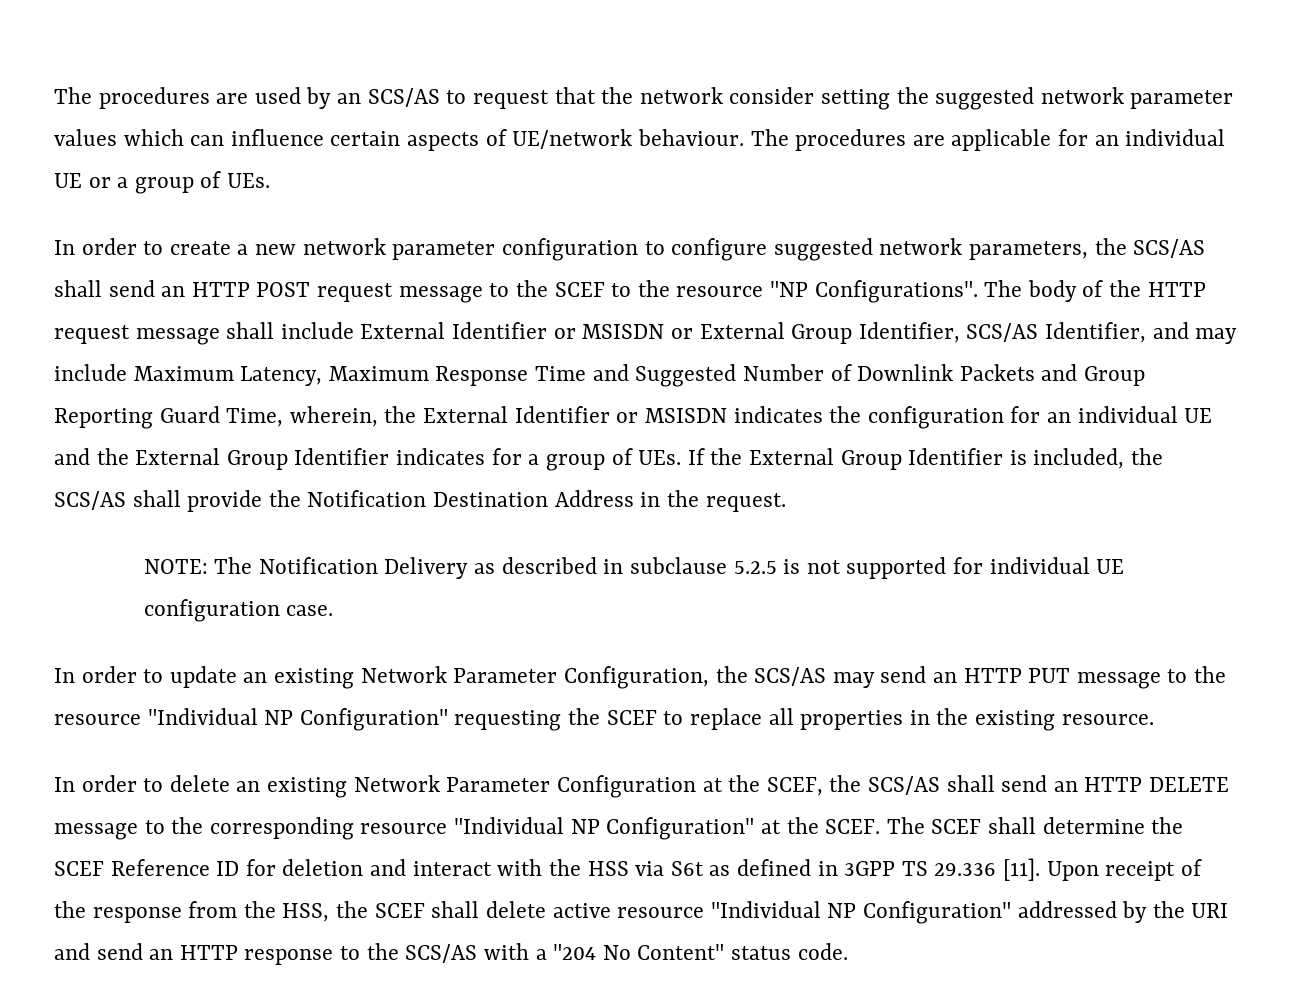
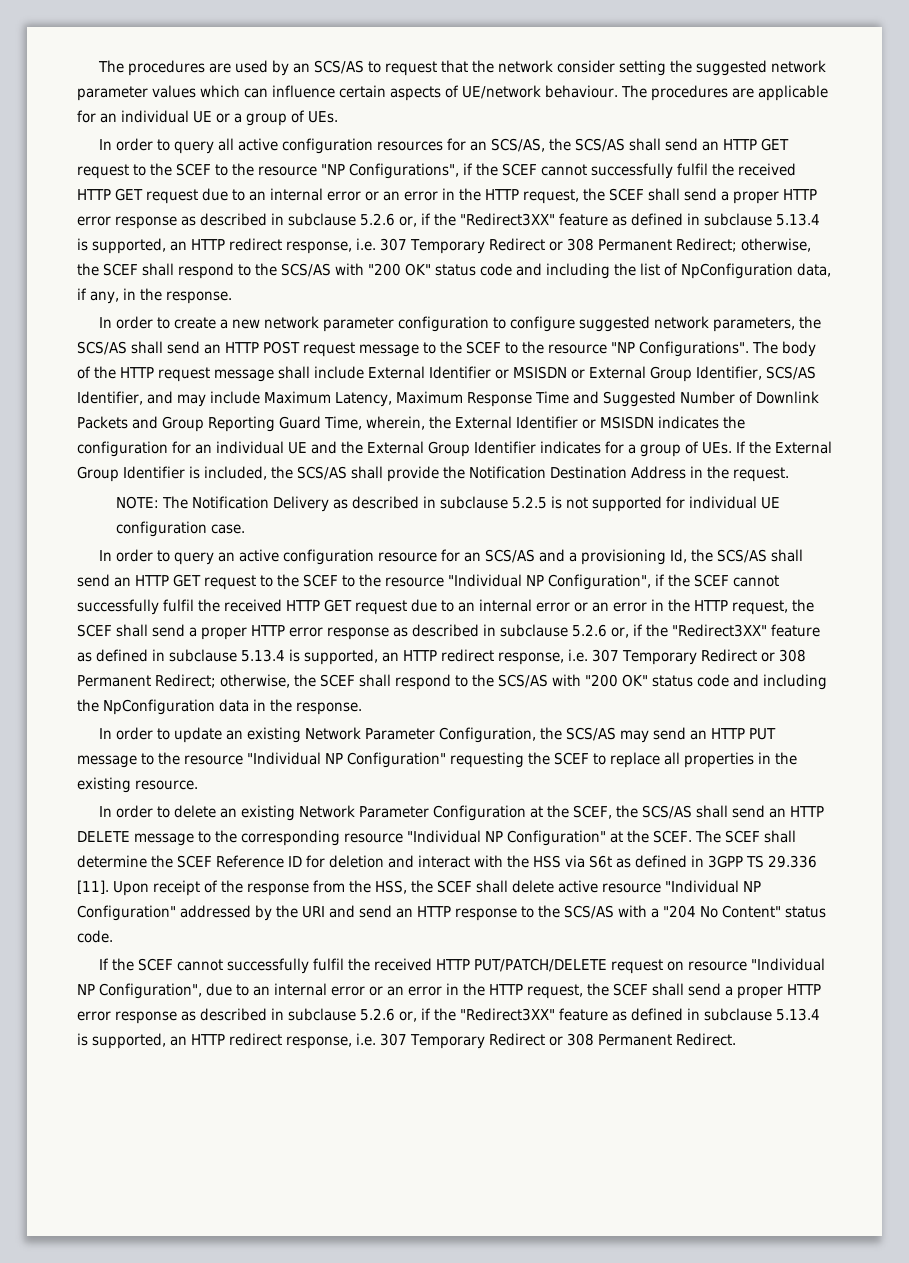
+ In order to query all active configuration resources for an SCS/AS, the SCS/AS shall send an HTTP GET request to the SCEF to the resource "NP Configurations", if the SCEF cannot successfully fulfil the received HTTP GET request due to an internal error or an error in the HTTP request, the SCEF shall send a proper HTTP error response as described in subclause 5.2.6 or, if the "Redirect3XX" feature as defined in subclause 5.13.4 is supported, an HTTP redirect response, i.e. 307 Temporary Redirect or 308 Permanent Redirect; otherwise, the SCEF shall respond to the SCS/AS with "200 OK" status code and including the list of NpConfiguration data, if any, in the response.
+ In order to query an active configuration resource for an SCS/AS and a provisioning Id, the SCS/AS shall send an HTTP GET request to the SCEF to the resource "Individual NP Configuration", if the SCEF cannot successfully fulfil the received HTTP GET request due to an internal error or an error in the HTTP request, the SCEF shall send a proper HTTP error response as described in subclause 5.2.6 or, if the "Redirect3XX" feature as defined in subclause 5.13.4 is supported, an HTTP redirect response, i.e. 307 Temporary Redirect or 308 Permanent Redirect; otherwise, the SCEF shall respond to the SCS/AS with "200 OK" status code and including the NpConfiguration data in the response.
+ If the SCEF cannot successfully fulfil the received HTTP PUT/PATCH/DELETE request on resource "Individual NP Configuration", due to an internal error or an error in the HTTP request, the SCEF shall send a proper HTTP error response as described in subclause 5.2.6 or, if the "Redirect3XX" feature as defined in subclause 5.13.4 is supported, an HTTP redirect response, i.e. 307 Temporary Redirect or 308 Permanent Redirect.

